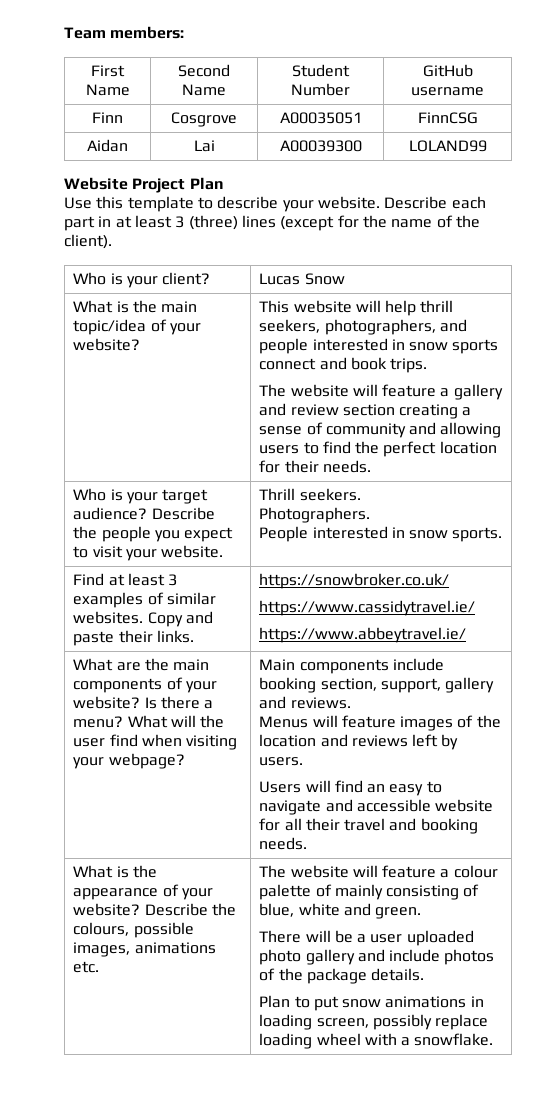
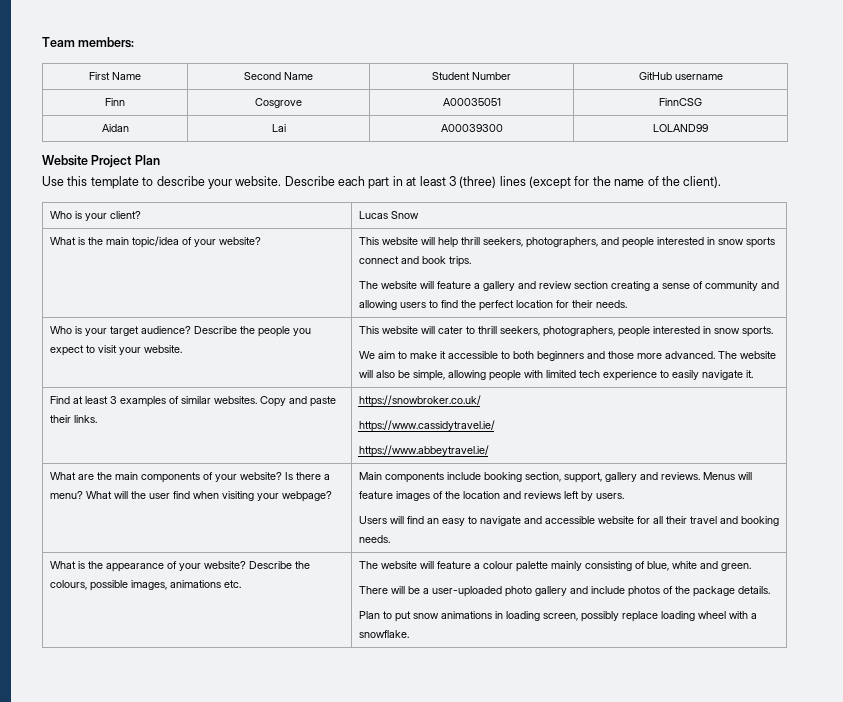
- Thrill seekers.
- Photographers.
- People interested in snow sports.
+ This website will cater to thrill seekers, photographers, people interested in snow sports.
+ We aim to make it accessible to both beginners and those more advanced. The website will also be simple, allowing people with limited tech experience to easily navigate it.
- Main components include booking section, support, gallery and reviews.
- Menus will feature images of the location and reviews left by users.
+ Main components include booking section, support, gallery and reviews. Menus will feature images of the location and reviews left by users.
- The website will feature a colour palette of mainly consisting of blue, white and green.
+ The website will feature a colour palette mainly consisting of blue, white and green.
- There will be a user uploaded photo gallery and include photos of the package details.
+ There will be a user-uploaded photo gallery and include photos of the package details.

